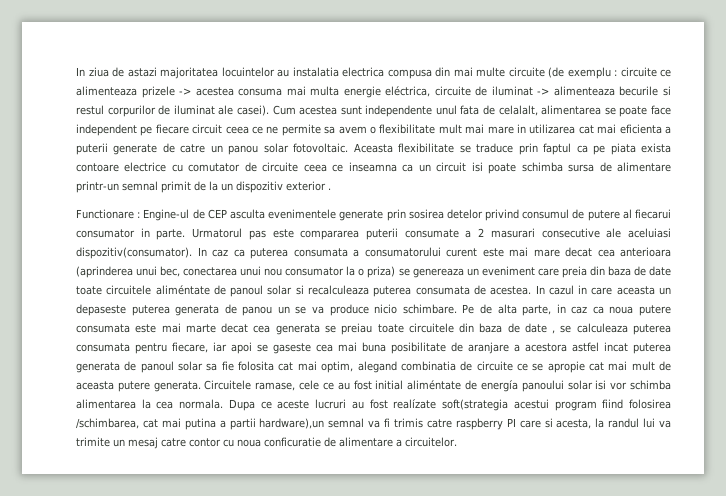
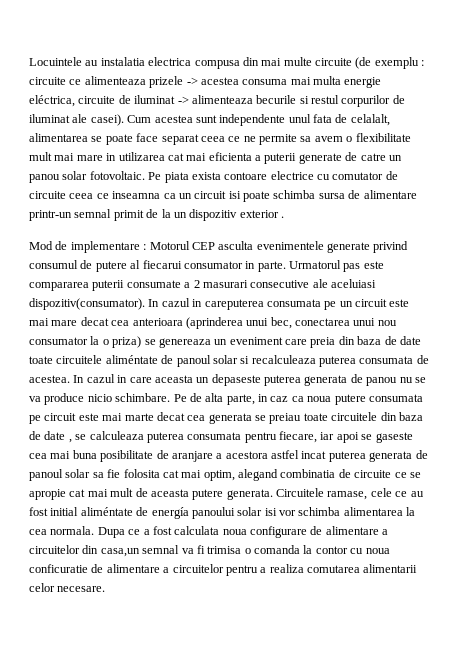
- In ziua de astazi majoritatea locuintelor au instalatia electrica compusa din mai multe circuite (de exemplu : circuite ce alimenteaza prizele -> acestea consuma mai multa energie eléctrica, circuite de iluminat -> alimenteaza becurile si restul corpurilor de iluminat ale casei).
+ Locuintele au instalatia electrica compusa din mai multe circuite (de exemplu : circuite ce alimenteaza prizele -> acestea consuma mai multa energie eléctrica, circuite de iluminat -> alimenteaza becurile si restul corpurilor de iluminat ale casei).
- Cum acestea sunt independente unul fata de celalalt, alimentarea se poate face independent pe fiecare circuit ceea ce ne permite sa avem o flexibilitate mult mai mare in utilizarea cat mai eficienta a puterii generate de catre un panou solar fotovoltaic.
+ Cum acestea sunt independente unul fata de celalalt, alimentarea se poate face separat ceea ce ne permite sa avem o flexibilitate mult mai mare in utilizarea cat mai eficienta a puterii generate de catre un panou solar fotovoltaic.
- Aceasta flexibilitate se traduce prin faptul ca pe piata exista contoare electrice cu comutator de circuite ceea ce inseamna ca un circuit isi poate schimba sursa de alimentare printr-un semnal primit de la un dispozitiv exterior .
+ Pe piata exista contoare electrice cu comutator de circuite ceea ce inseamna ca un circuit isi poate schimba sursa de alimentare printr-un semnal primit de la un dispozitiv exterior .
- Functionare : Engine-ul de CEP asculta evenimentele generate prin sosirea detelor privind consumul de putere al fiecarui consumator in parte.
+ Mod de implementare : Motorul CEP asculta evenimentele generate privind consumul de putere al fiecarui consumator in parte.
- In caz ca puterea consumata a consumatorului curent este mai mare decat cea anterioara (aprinderea unui bec, conectarea unui nou consumator la o priza) se genereaza un eveniment care preia din baza de date toate circuitele aliméntate de panoul solar si recalculeaza puterea consumata de acestea.
+ In cazul in careputerea consumata pe un circuit este mai mare decat cea anterioara (aprinderea unui bec, conectarea unui nou consumator la o priza) se genereaza un eveniment care preia din baza de date toate circuitele aliméntate de panoul solar si recalculeaza puterea consumata de acestea.
- In cazul in care aceasta un depaseste puterea generata de panou un se va produce nicio schimbare.
+ In cazul in care aceasta un depaseste puterea generata de panou nu se va produce nicio schimbare.
- Pe de alta parte, in caz ca noua putere consumata este mai marte decat cea generata se preiau toate circuitele din baza de date , se calculeaza puterea consumata pentru fiecare, iar apoi se gaseste cea mai buna posibilitate de aranjare a acestora astfel incat puterea generata de panoul solar sa fie folosita cat mai optim, alegand combinatia de circuite ce se apropie cat mai mult de aceasta putere generata.
+ Pe de alta parte, in caz ca noua putere consumata pe circuit este mai marte decat cea generata se preiau toate circuitele din baza de date , se calculeaza puterea consumata pentru fiecare, iar apoi se gaseste cea mai buna posibilitate de aranjare a acestora astfel incat puterea generata de panoul solar sa fie folosita cat mai optim, alegand combinatia de circuite ce se apropie cat mai mult de aceasta putere generata.
- Dupa ce aceste lucruri au fost realízate soft(strategia acestui program fiind folosirea /schimbarea, cat mai putina a partii hardware),un semnal va fi trimis catre raspberry PI care si acesta, la randul lui va trimite un mesaj catre contor cu noua conficuratie de alimentare a circuitelor.
+ Dupa ce a fost calculata noua configurare de alimentare a circuitelor din casa,un semnal va fi trimisa o comanda la contor cu noua conficuratie de alimentare a circuitelor pentru a realiza comutarea alimentarii celor necesare.

